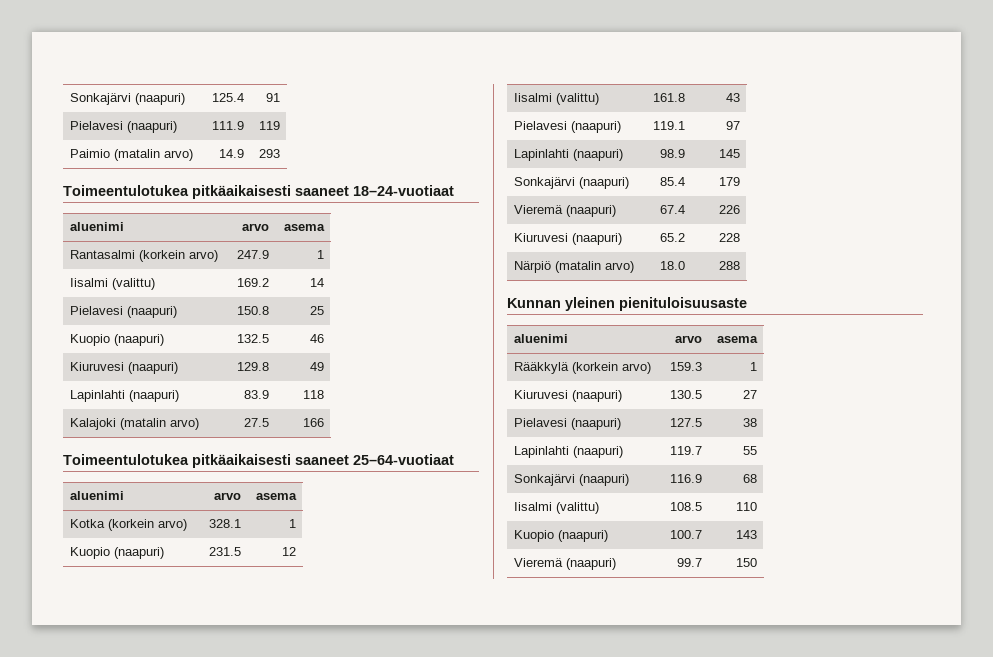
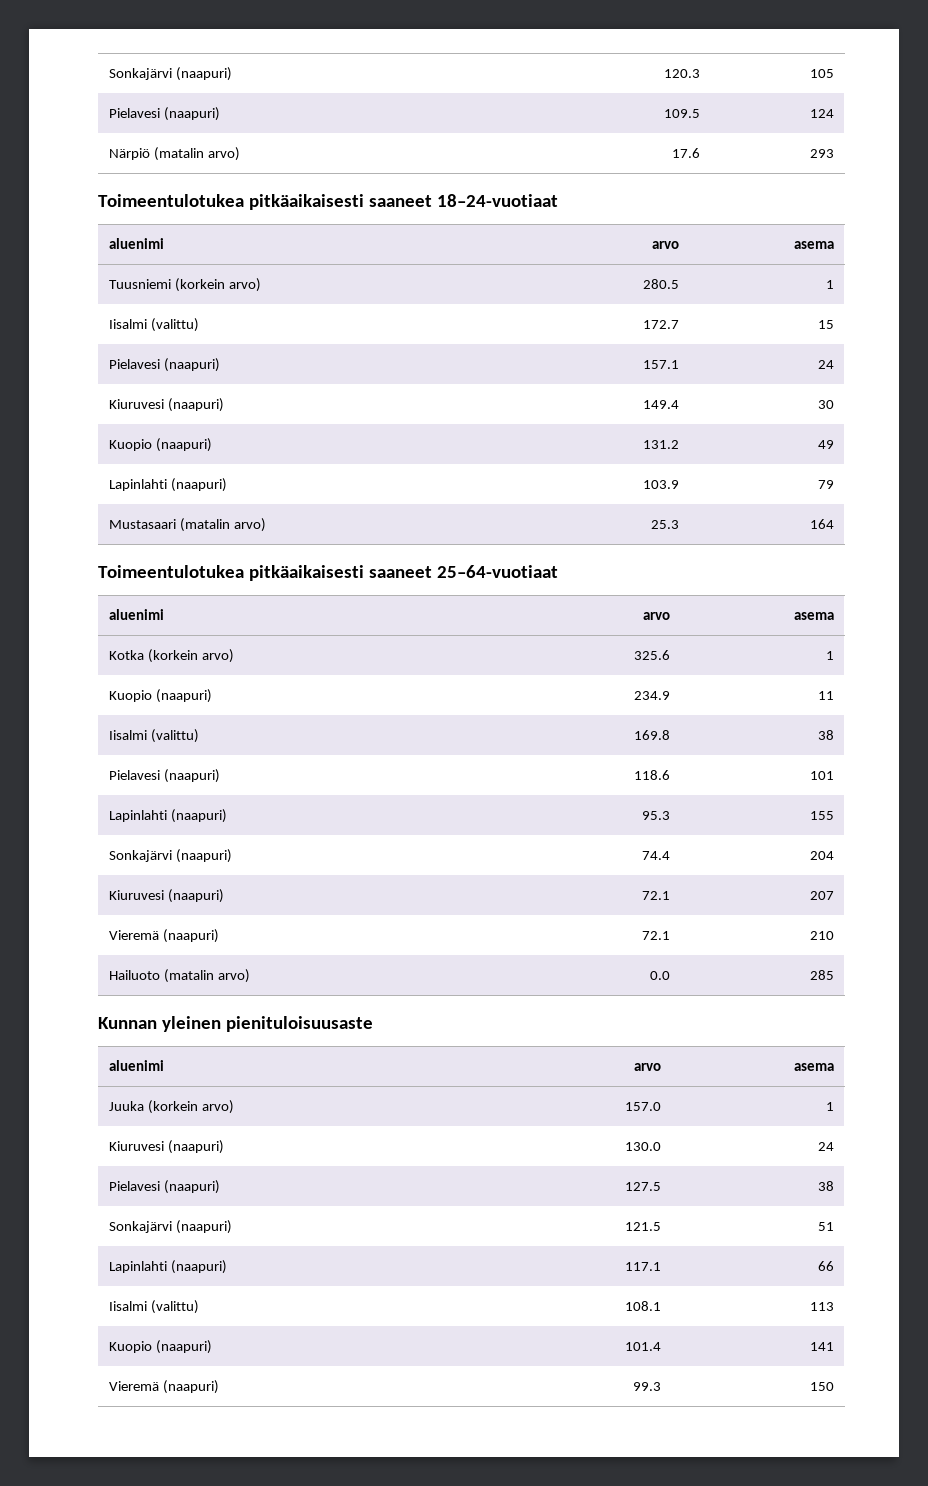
- Sonkajärvi (naapuri) | 125.4 | 91
- Pielavesi (naapuri) | 111.9 | 119
- Paimio (matalin arvo) | 14.9 | 293
+ Sonkajärvi (naapuri) | 120.3 | 105
+ Pielavesi (naapuri) | 109.5 | 124
+ Närpiö (matalin arvo) | 17.6 | 293
- Rantasalmi (korkein arvo) | 247.9 | 1
+ Tuusniemi (korkein arvo) | 280.5 | 1
- Iisalmi (valittu) | 169.2 | 14
- Pielavesi (naapuri) | 150.8 | 25
- Kuopio (naapuri) | 132.5 | 46
- Kiuruvesi (naapuri) | 129.8 | 49
+ Iisalmi (valittu) | 172.7 | 15
+ Pielavesi (naapuri) | 157.1 | 24
+ Kiuruvesi (naapuri) | 149.4 | 30
+ Kuopio (naapuri) | 131.2 | 49
- Lapinlahti (naapuri) | 83.9 | 118
- Kalajoki (matalin arvo) | 27.5 | 166
+ Lapinlahti (naapuri) | 103.9 | 79
+ Mustasaari (matalin arvo) | 25.3 | 164
- Kotka (korkein arvo) | 328.1 | 1
+ Kotka (korkein arvo) | 325.6 | 1
- Kuopio (naapuri) | 231.5 | 12
- Iisalmi (valittu) | 161.8 | 43
- Pielavesi (naapuri) | 119.1 | 97
- Lapinlahti (naapuri) | 98.9 | 145
- Sonkajärvi (naapuri) | 85.4 | 179
- Vieremä (naapuri) | 67.4 | 226
- Kiuruvesi (naapuri) | 65.2 | 228
- Närpiö (matalin arvo) | 18.0 | 288
+ Kuopio (naapuri) | 234.9 | 11
+ Iisalmi (valittu) | 169.8 | 38
+ Pielavesi (naapuri) | 118.6 | 101
+ Lapinlahti (naapuri) | 95.3 | 155
+ Sonkajärvi (naapuri) | 74.4 | 204
+ Kiuruvesi (naapuri) | 72.1 | 207
+ Vieremä (naapuri) | 72.1 | 210
+ Hailuoto (matalin arvo) | 0.0 | 285
- Rääkkylä (korkein arvo) | 159.3 | 1
+ Juuka (korkein arvo) | 157.0 | 1
- Kiuruvesi (naapuri) | 130.5 | 27
+ Kiuruvesi (naapuri) | 130.0 | 24
- Lapinlahti (naapuri) | 119.7 | 55
- Sonkajärvi (naapuri) | 116.9 | 68
- Iisalmi (valittu) | 108.5 | 110
- Kuopio (naapuri) | 100.7 | 143
- Vieremä (naapuri) | 99.7 | 150
+ Sonkajärvi (naapuri) | 121.5 | 51
+ Lapinlahti (naapuri) | 117.1 | 66
+ Iisalmi (valittu) | 108.1 | 113
+ Kuopio (naapuri) | 101.4 | 141
+ Vieremä (naapuri) | 99.3 | 150

